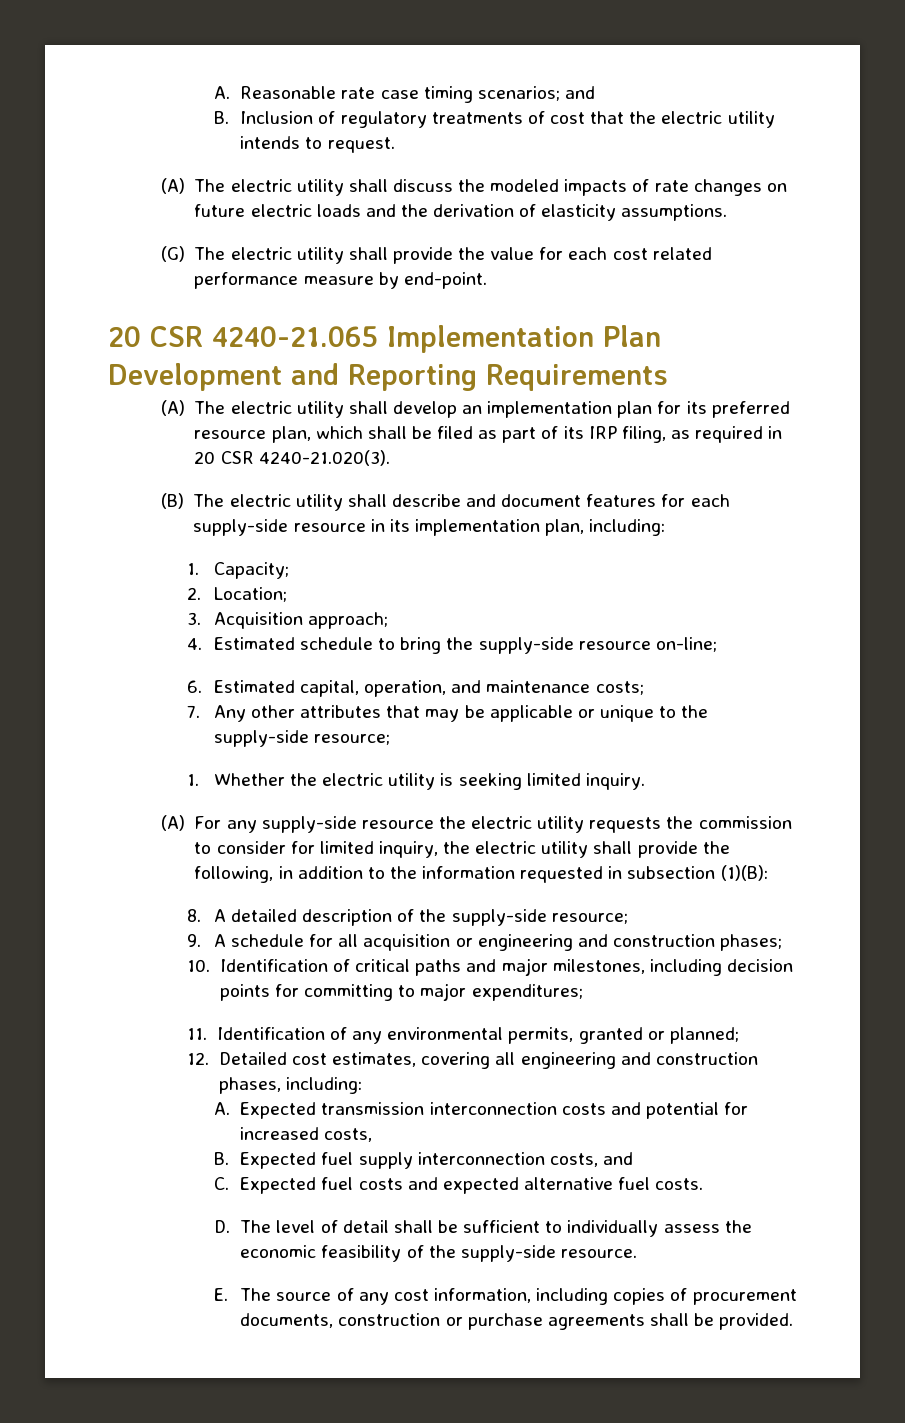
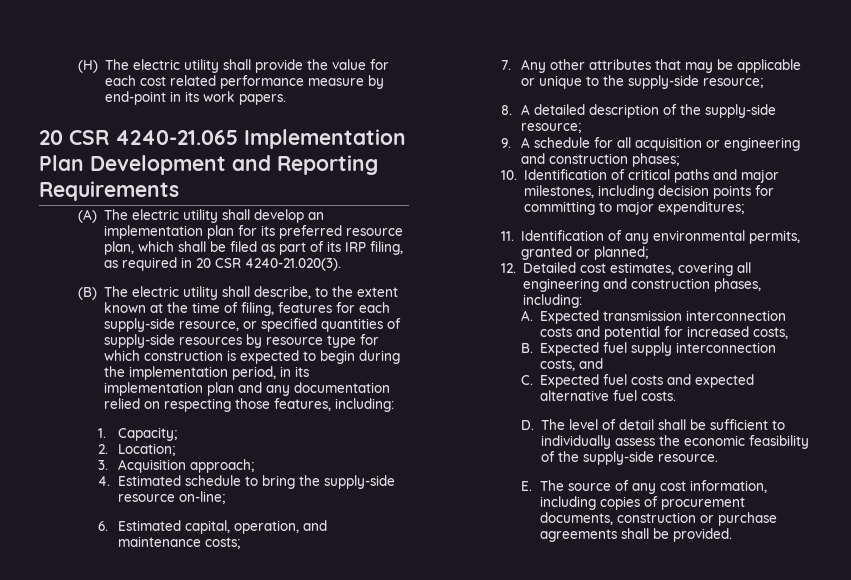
- A. Reasonable rate case timing scenarios; and
- B. Inclusion of regulatory treatments of cost that the electric utility intends to request.
- (A) The electric utility shall discuss the modeled impacts of rate changes on future electric loads and the derivation of elasticity assumptions.
- (G) The electric utility shall provide the value for each cost related performance measure by end-point.
+ (H) The electric utility shall provide the value for each cost related performance measure by end-point in its work papers.
- (B) The electric utility shall describe and document features for each supply-side resource in its implementation plan, including:
+ (B) The electric utility shall describe, to the extent known at the time of filing, features for each supply-side resource, or specified quantities of supply-side resources by resource type for which construction is expected to begin during the implementation period, in its implementation plan and any documentation relied on respecting those features, including:
- 1. Whether the electric utility is seeking limited inquiry.
- (A) For any supply-side resource the electric utility requests the commission to consider for limited inquiry, the electric utility shall provide the following, in addition to the information requested in subsection (1)(B):

